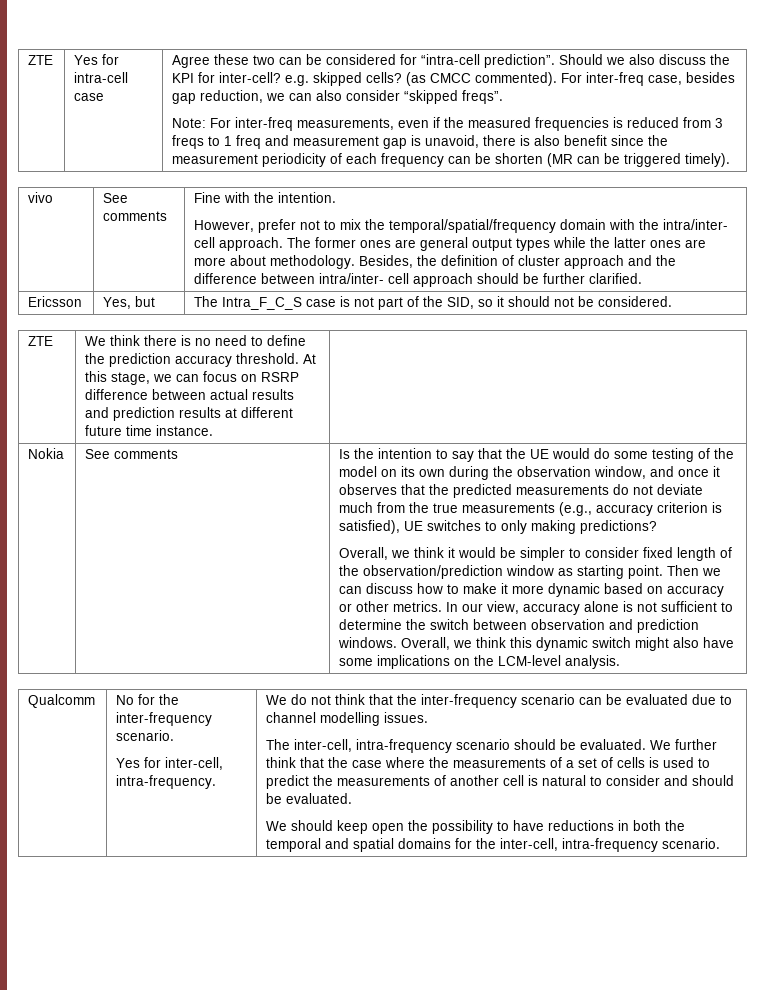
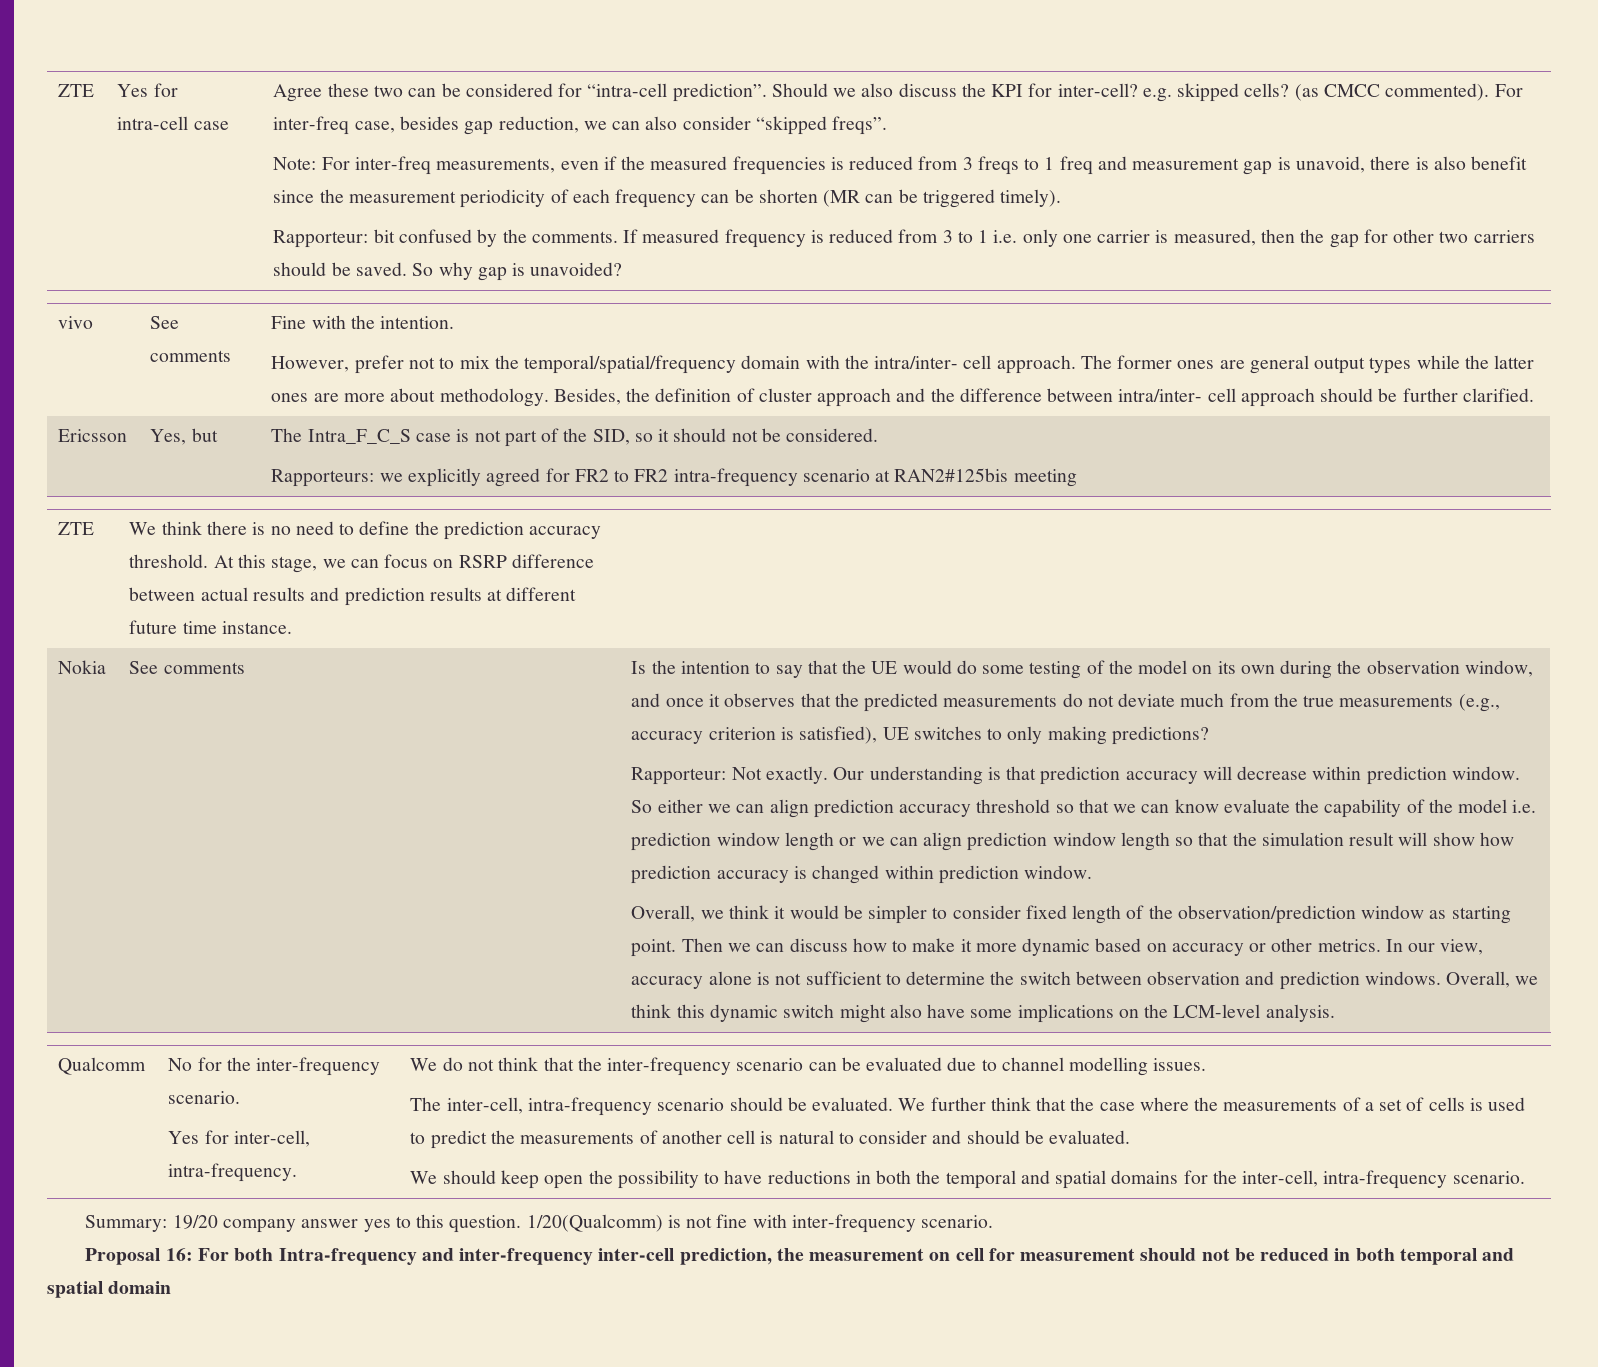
+ Rapporteur: bit confused by the comments. If measured frequency is reduced from 3 to 1 i.e. only one carrier is measured, then the gap for other two carriers should be saved. So why gap is unavoided?
  Ericsson | Yes, but | The Intra_F_C_S case is not part of the SID, so it should not be considered.
+ Rapporteurs: we explicitly agreed for FR2 to FR2 intra-frequency scenario at RAN2#125bis meeting
+ Rapporteur: Not exactly. Our understanding is that prediction accuracy will decrease within prediction window. So either we can align prediction accuracy threshold so that we can know evaluate the capability of the model i.e. prediction window length or we can align prediction window length so that the simulation result will show how prediction accuracy is changed within prediction window.
+ Summary: 19/20 company answer yes to this question. 1/20(Qualcomm) is not fine with inter-frequency scenario.
+ Proposal 16: For both Intra-frequency and inter-frequency inter-cell prediction, the measurement on cell for measurement should not be reduced in both temporal and spatial domain

